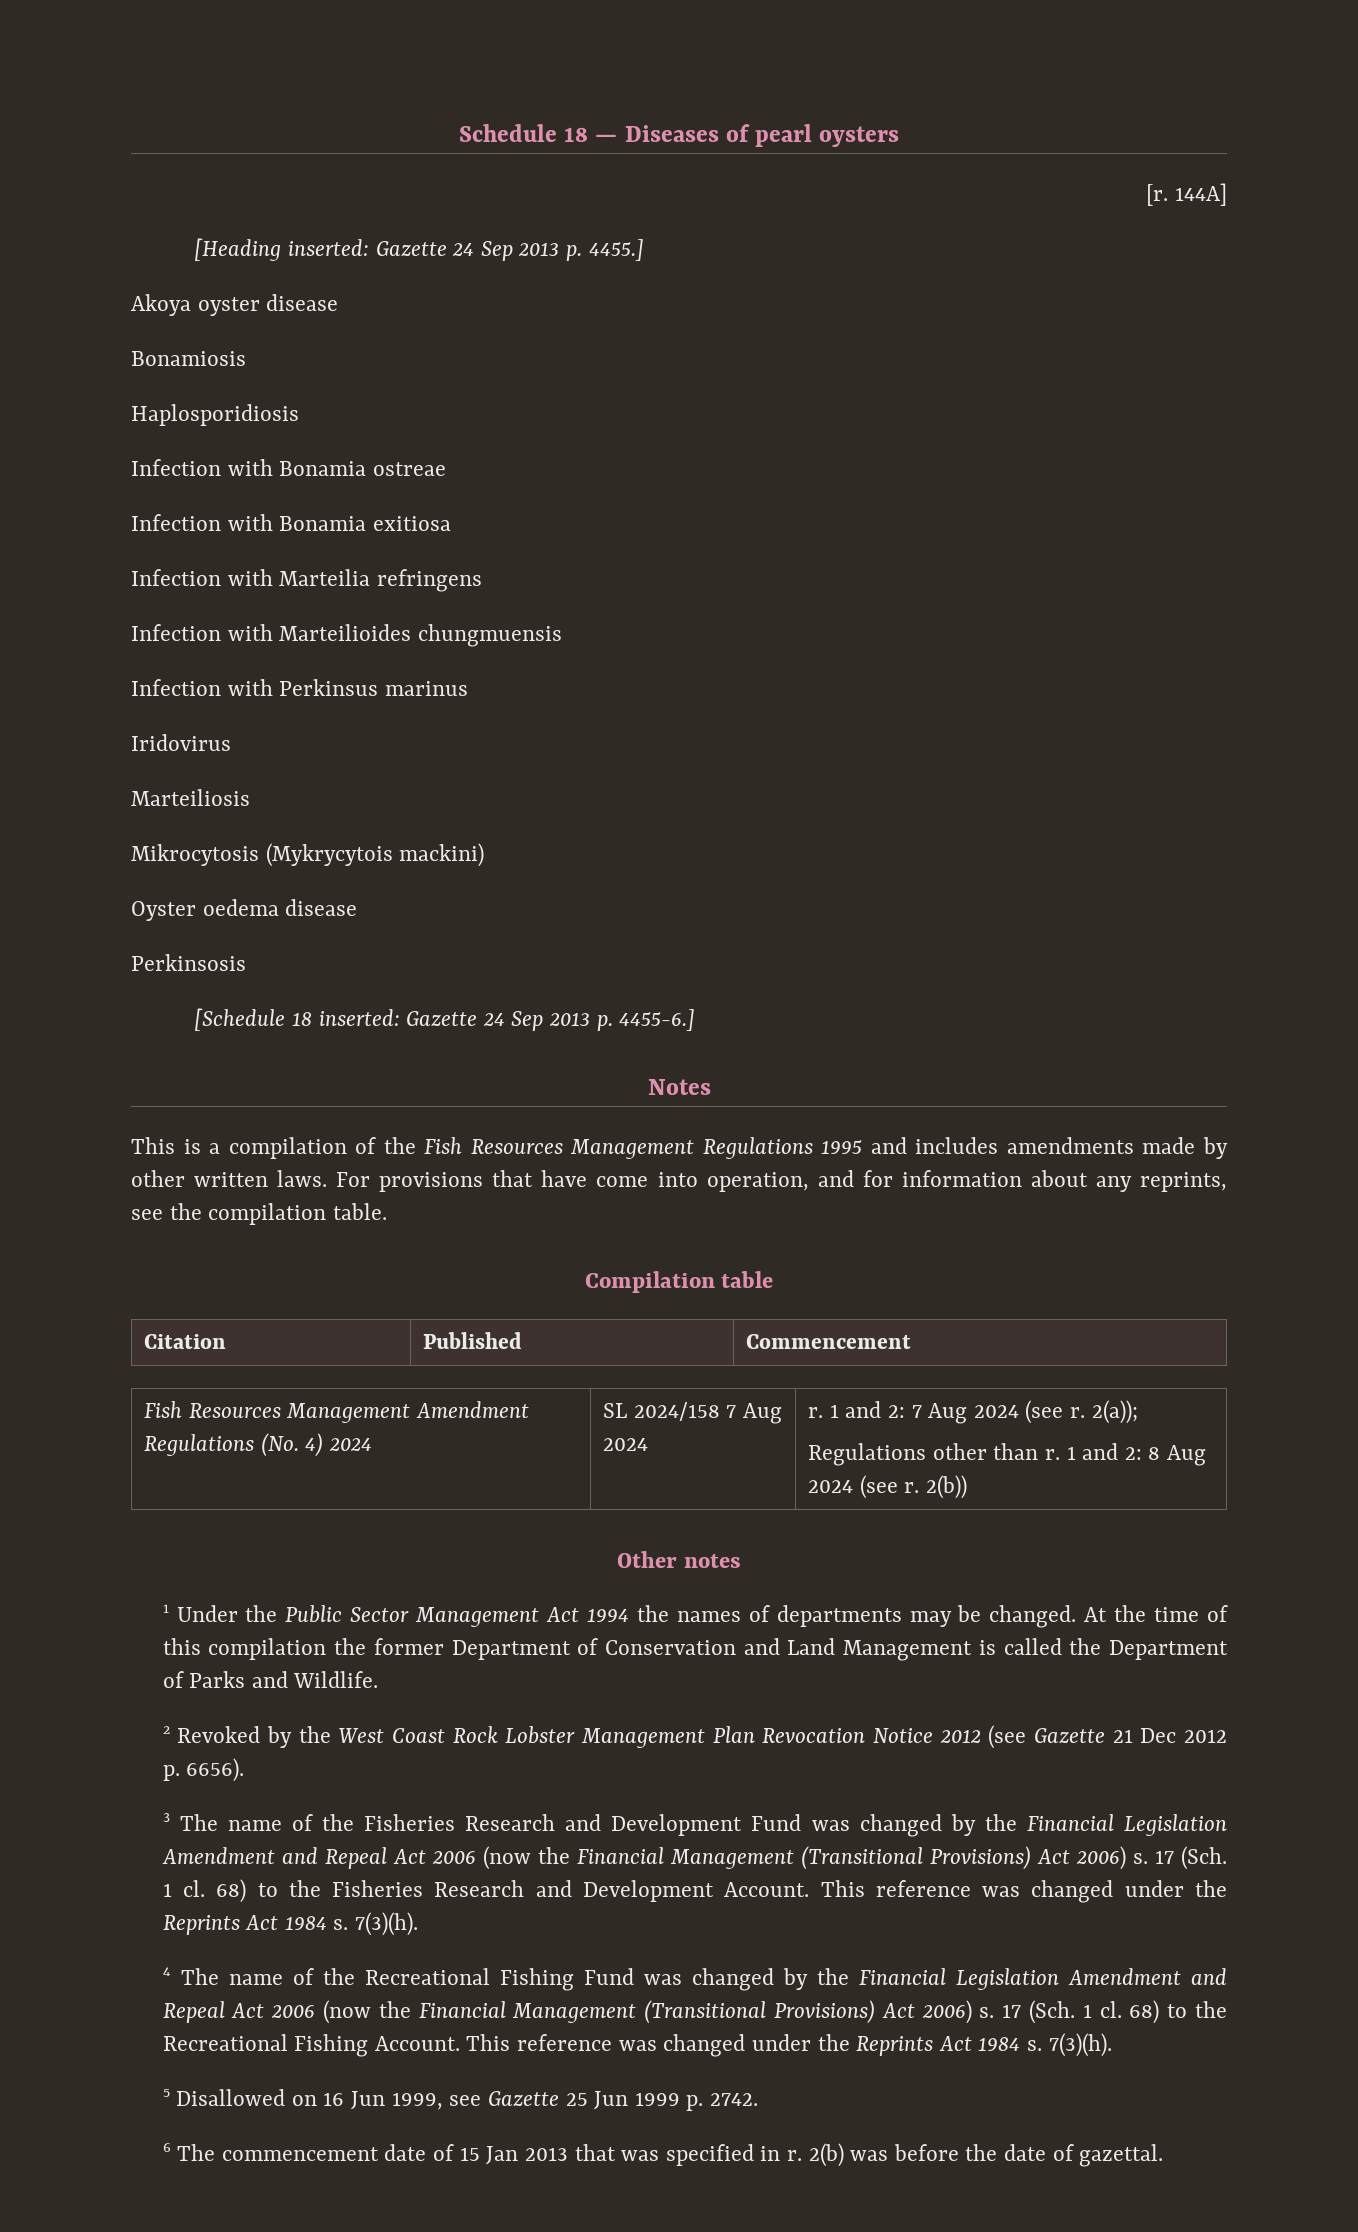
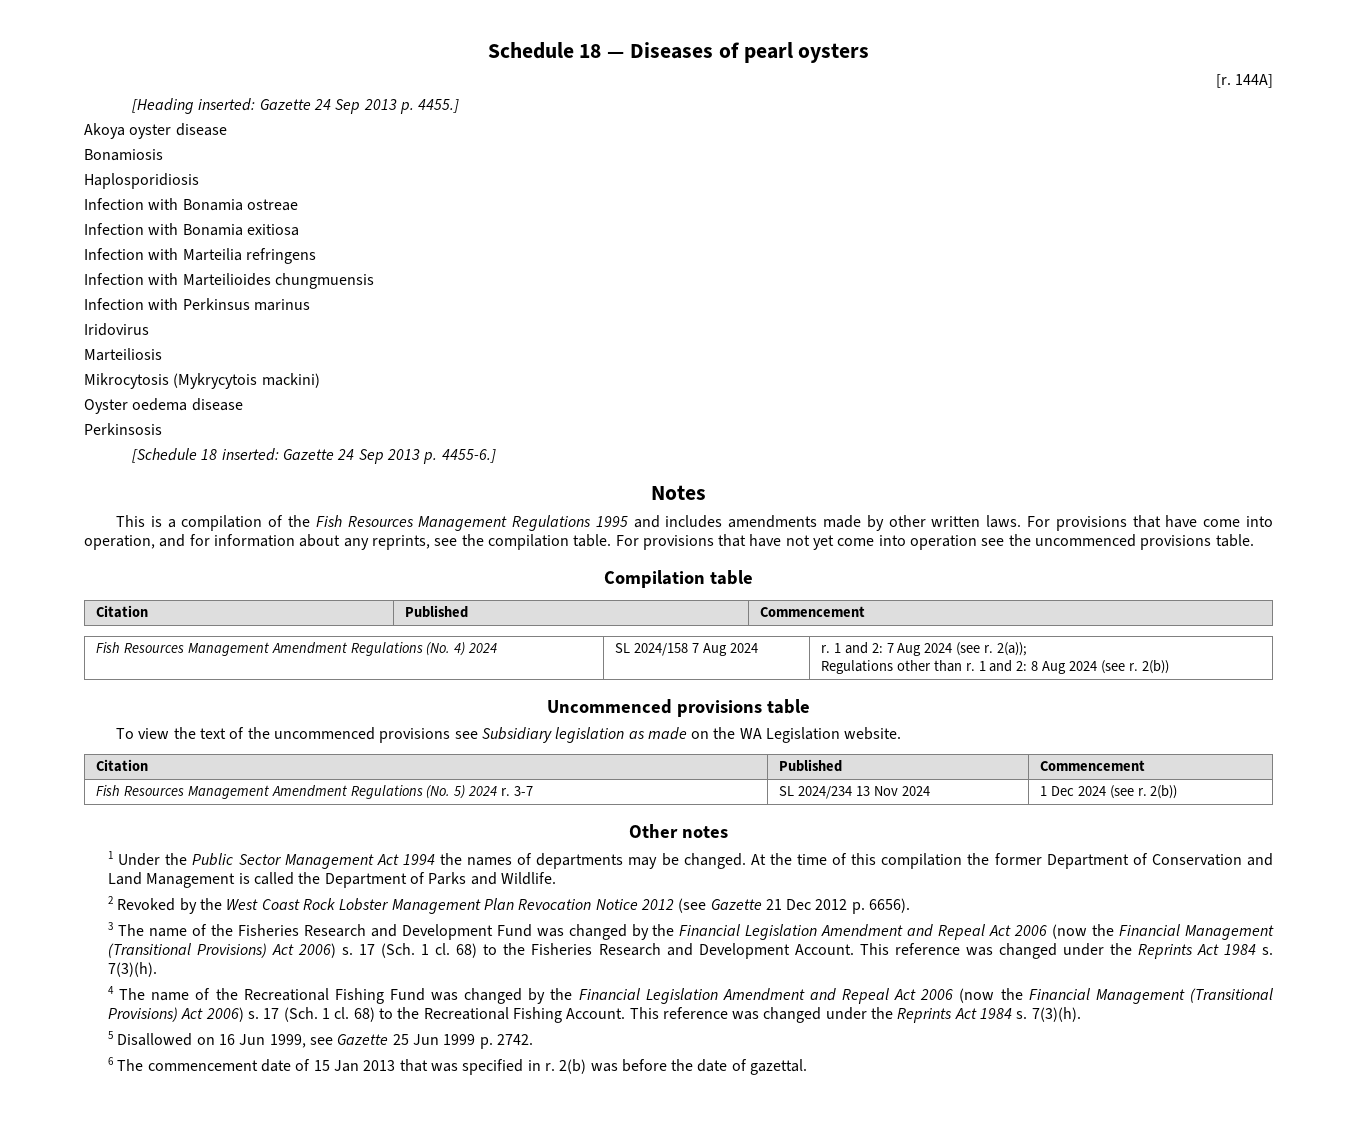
+ For provisions that have not yet come into operation see the uncommenced provisions table.
+ Uncommenced provisions table
+ To view the text of the uncommenced provisions see Subsidiary legislation as made on the WA Legislation website.
+ Citation | Published | Commencement
+ Fish Resources Management Amendment Regulations (No. 5) 2024 r. 3-7 | SL 2024/234 13 Nov 2024 | 1 Dec 2024 (see r. 2(b))

